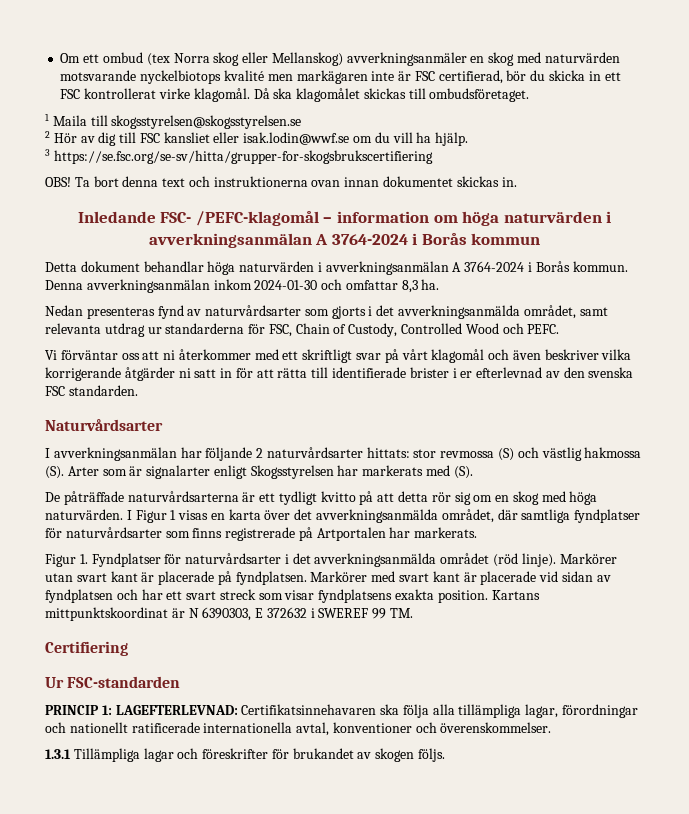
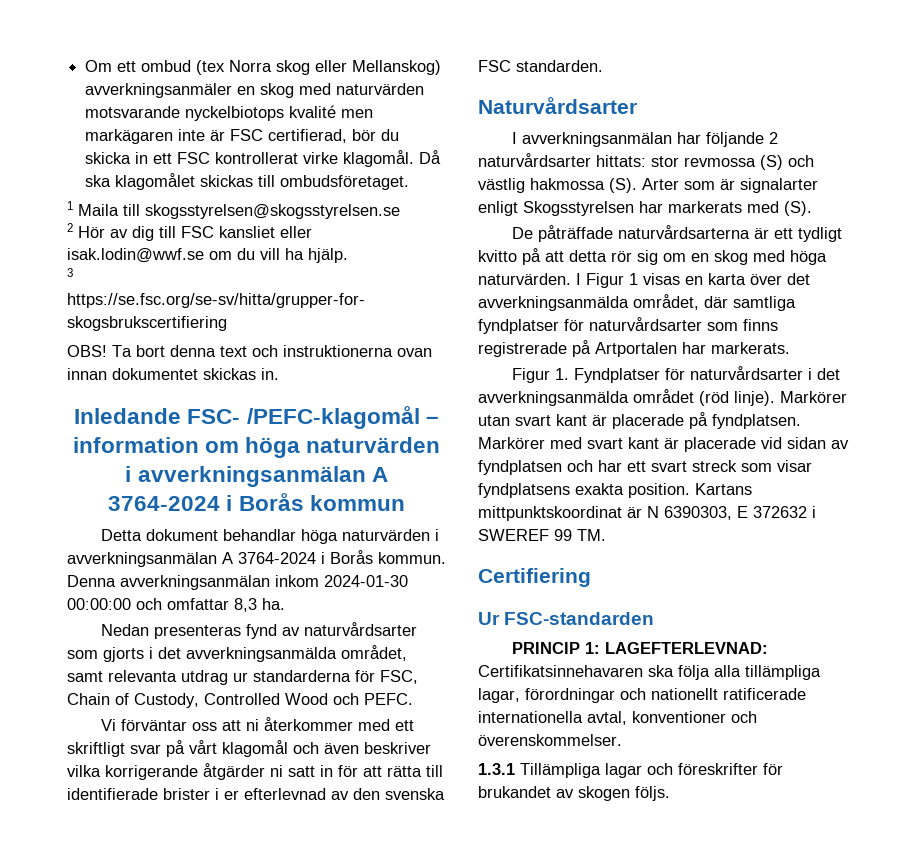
- Denna avverkningsanmälan inkom 2024-01-30 och omfattar 8,3 ha.
+ Denna avverkningsanmälan inkom 2024-01-30 00:00:00 och omfattar 8,3 ha.

